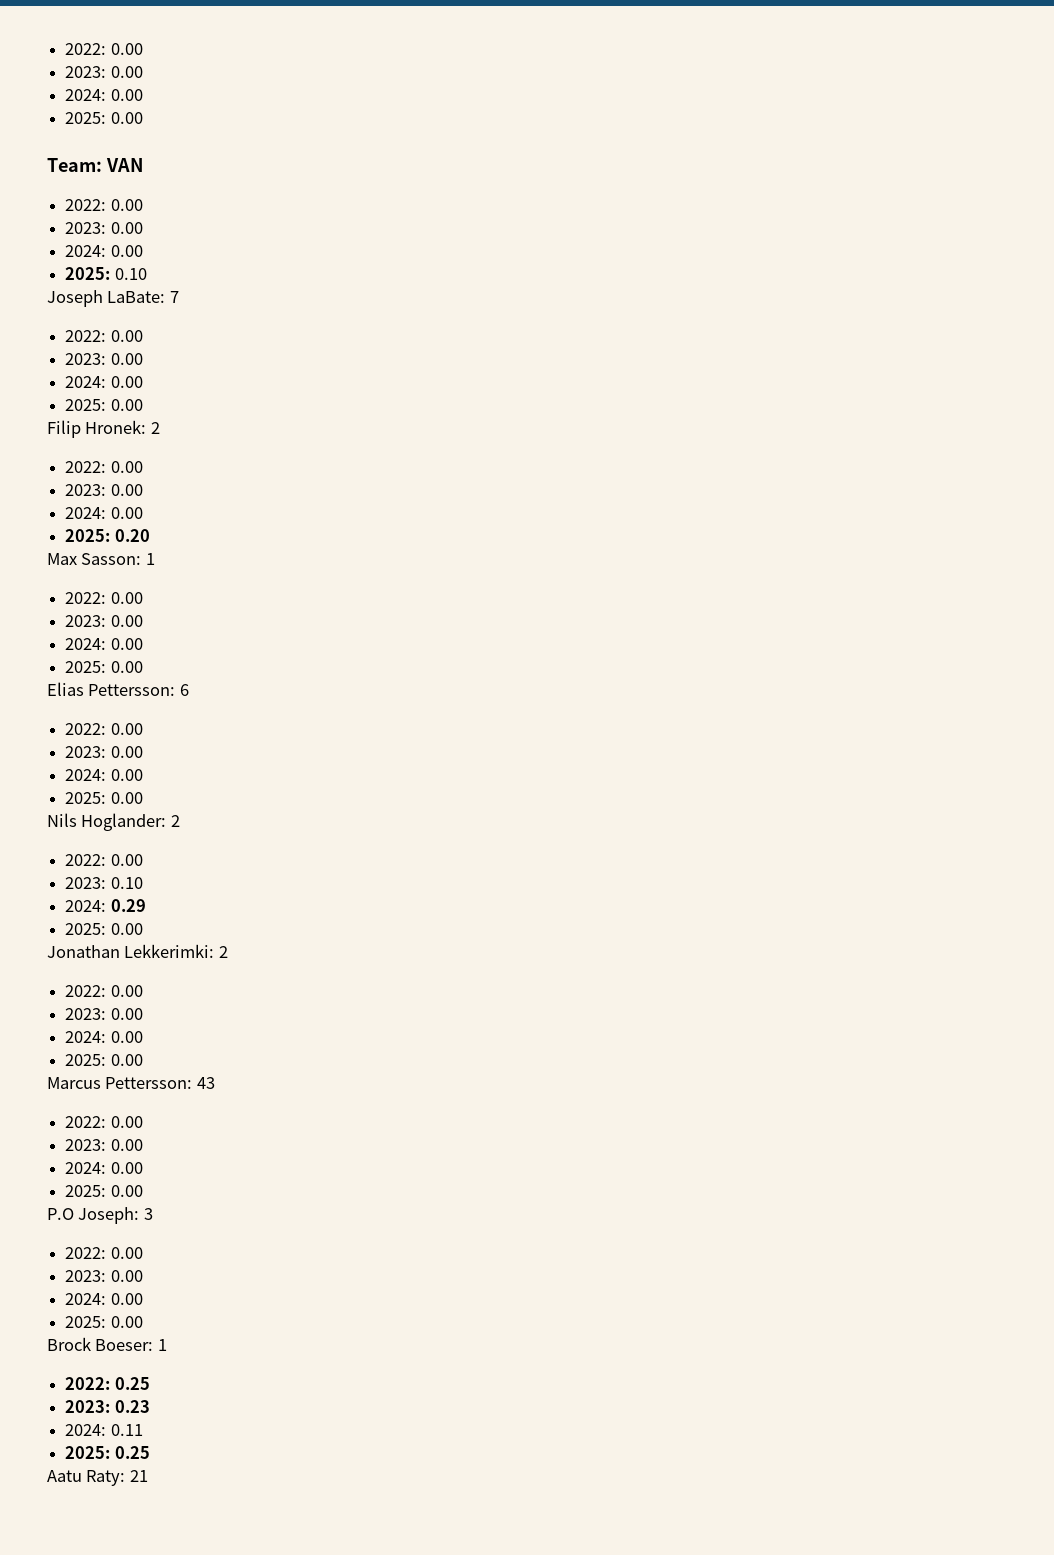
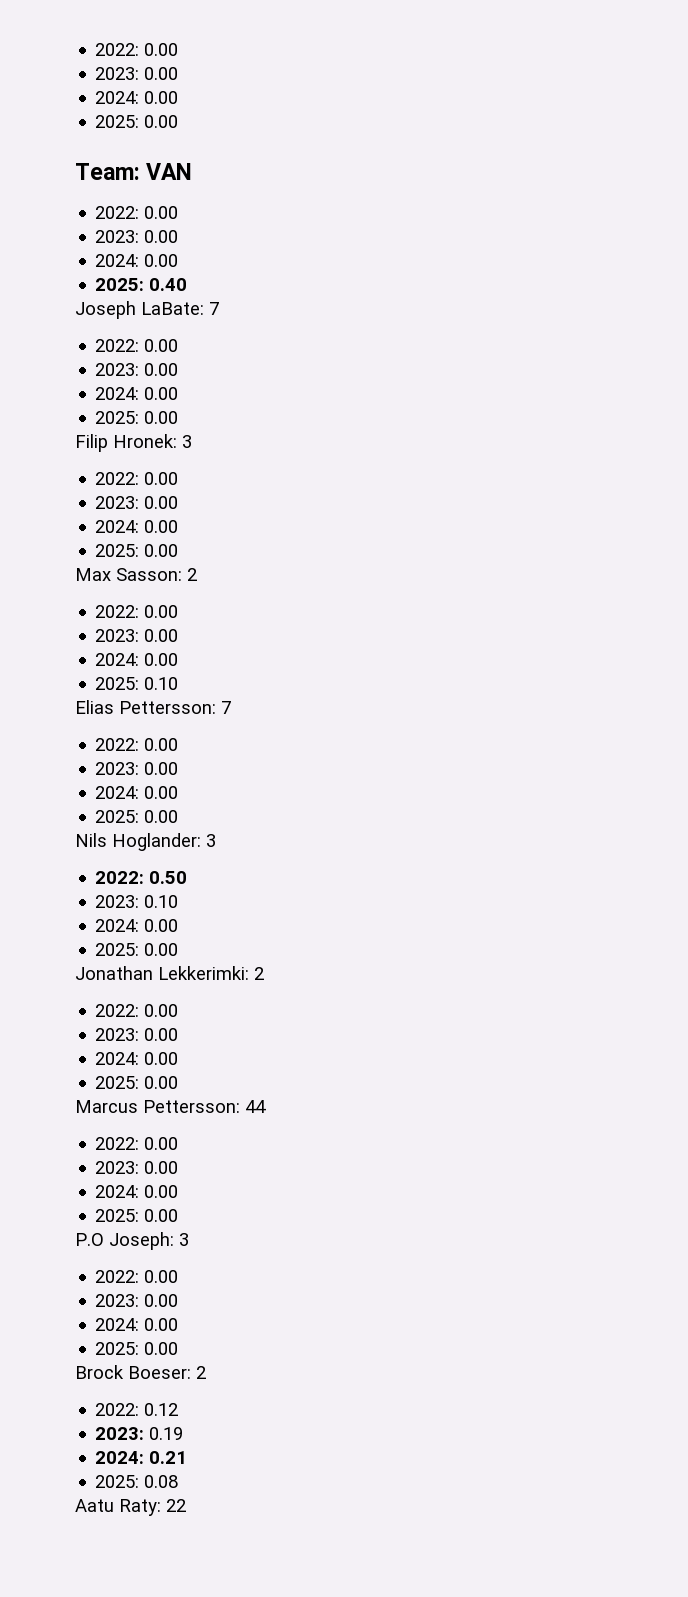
- 2025: 0.10
+ 2025: 0.40
- Filip Hronek: 2
- 2022: 0.00
- 2023: 0.00
- 2024: 0.00
- 2025: 0.20
- Max Sasson: 1
+ Filip Hronek: 3
  2022: 0.00
  2023: 0.00
  2024: 0.00
  2025: 0.00
+ Max Sasson: 2
+ 2022: 0.00
+ 2023: 0.00
+ 2024: 0.00
+ 2025: 0.10
- Elias Pettersson: 6
+ Elias Pettersson: 7
- Nils Hoglander: 2
- 2022: 0.00
+ Nils Hoglander: 3
+ 2022: 0.50
  2023: 0.10
- 2024: 0.29
+ 2024: 0.00
- Marcus Pettersson: 43
+ Marcus Pettersson: 44
- Brock Boeser: 1
- 2022: 0.25
- 2023: 0.23
- 2024: 0.11
- 2025: 0.25
+ Brock Boeser: 2
+ 2022: 0.12
+ 2023: 0.19
+ 2024: 0.21
+ 2025: 0.08
- Aatu Raty: 21
+ Aatu Raty: 22

